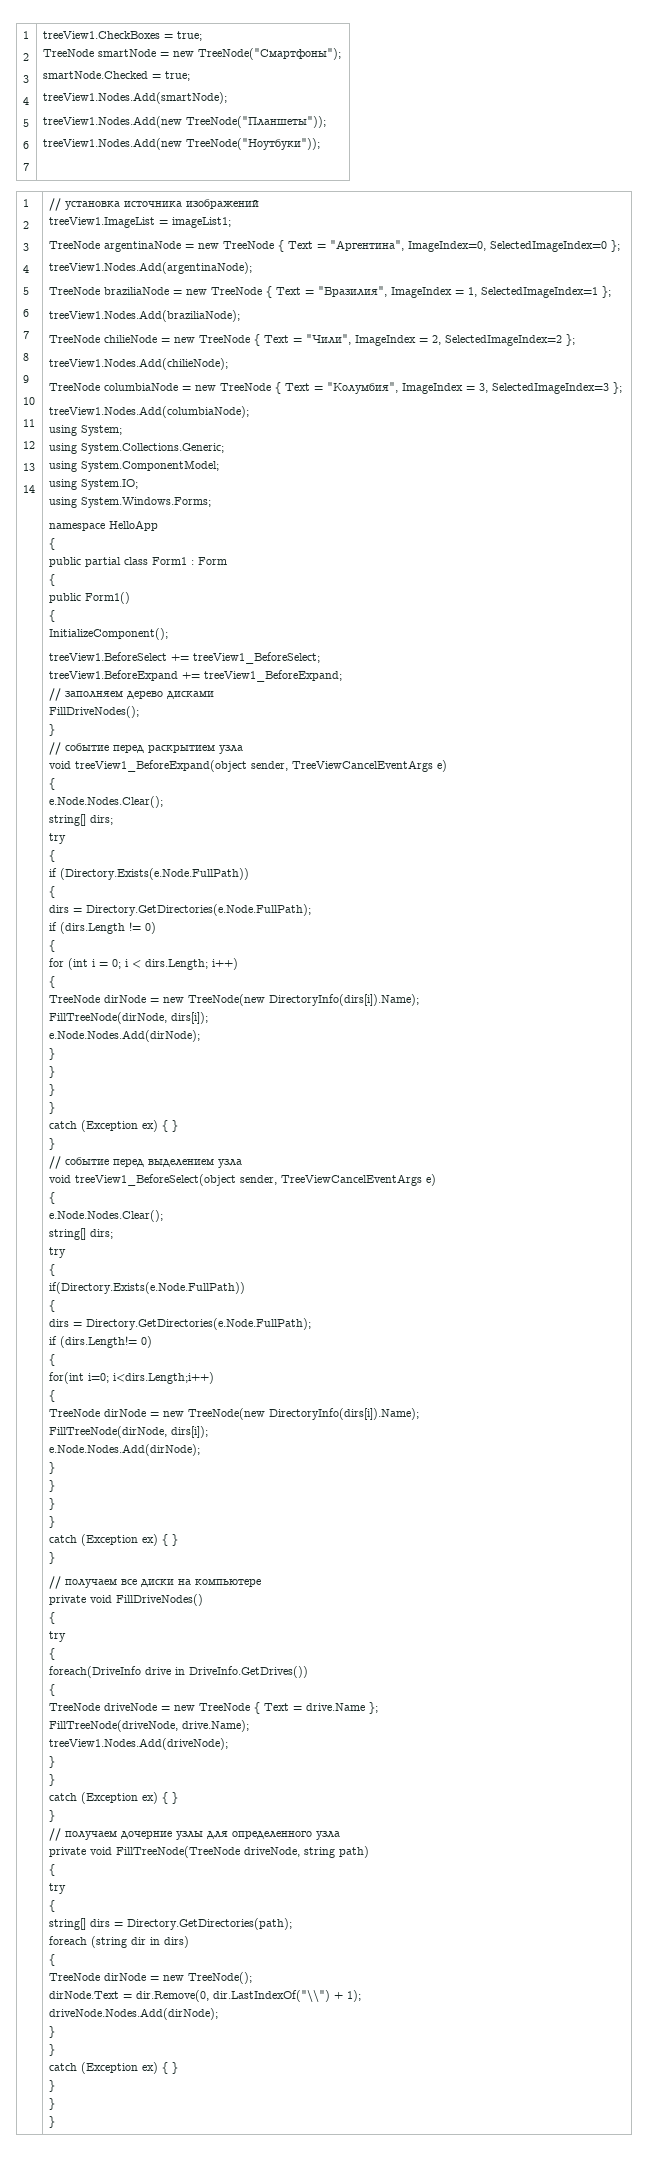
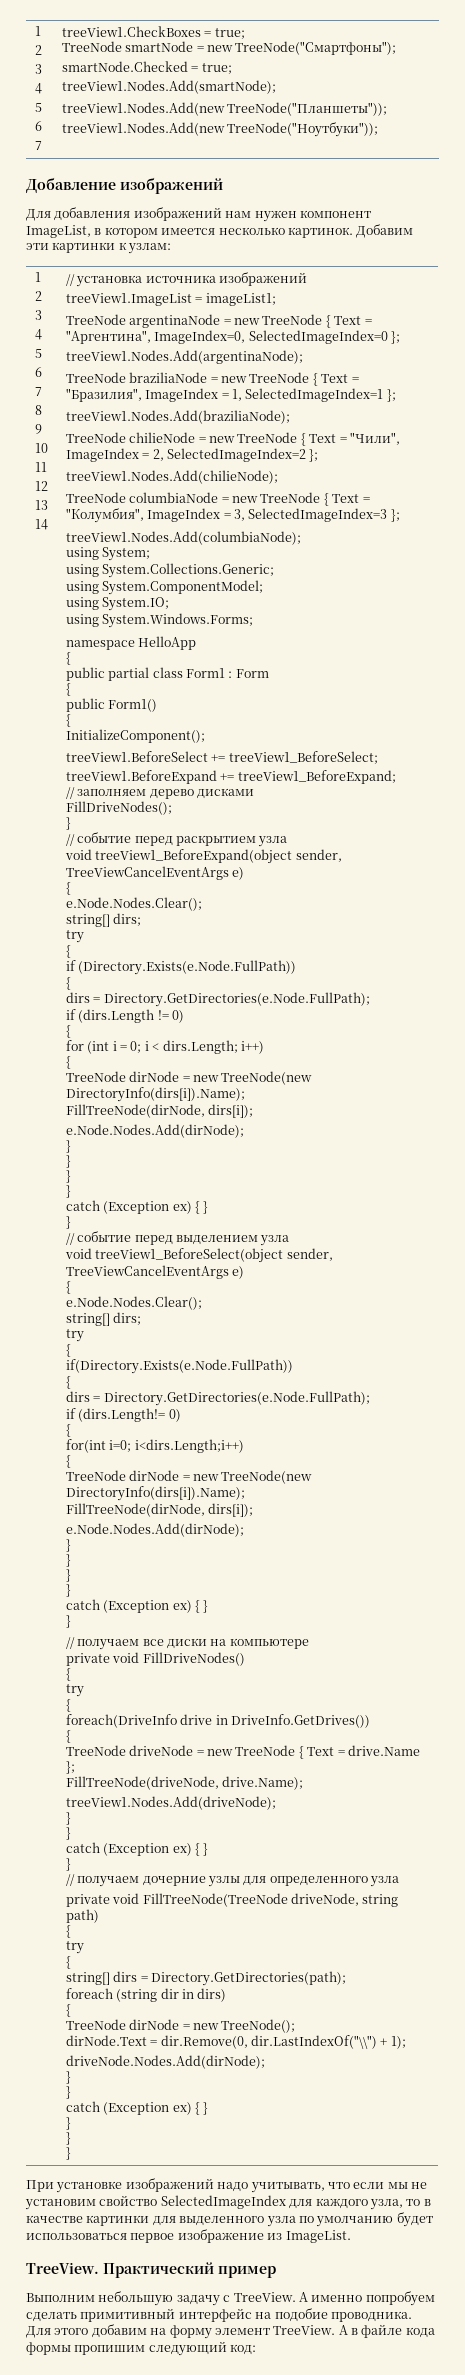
+ Добавление изображений
+ Для добавления изображений нам нужен компонент ImageList, в котором имеется несколько картинок. Добавим эти картинки к узлам:
+ При установке изображений надо учитывать, что если мы не установим свойство SelectedImageIndex для каждого узла, то в качестве картинки для выделенного узла по умолчанию будет использоваться первое изображение из ImageList.
+ TreeView. Практический пример
+ Выполним небольшую задачу с TreeView. А именно попробуем сделать примитивный интерфейс на подобие проводника. Для этого добавим на форму элемент TreeView. А в файле кода формы пропишим следующий код:

